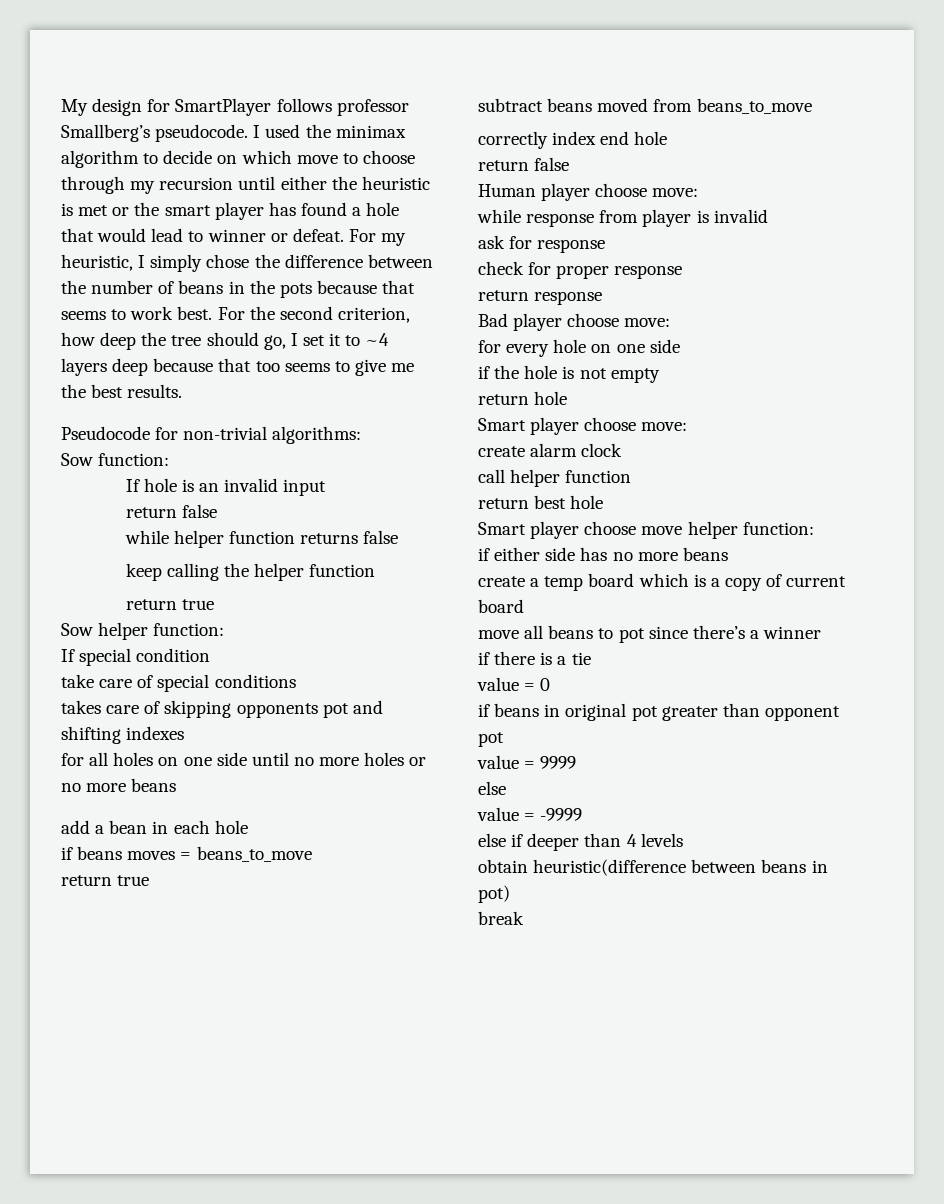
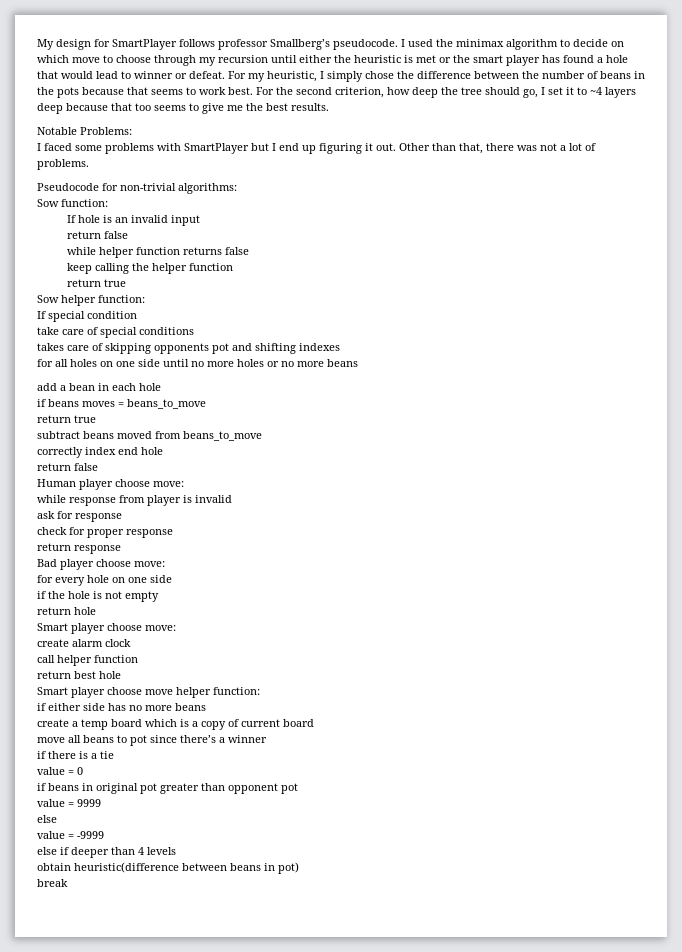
+ Notable Problems:
+ I faced some problems with SmartPlayer but I end up figuring it out. Other than that, there was not a lot of problems.

